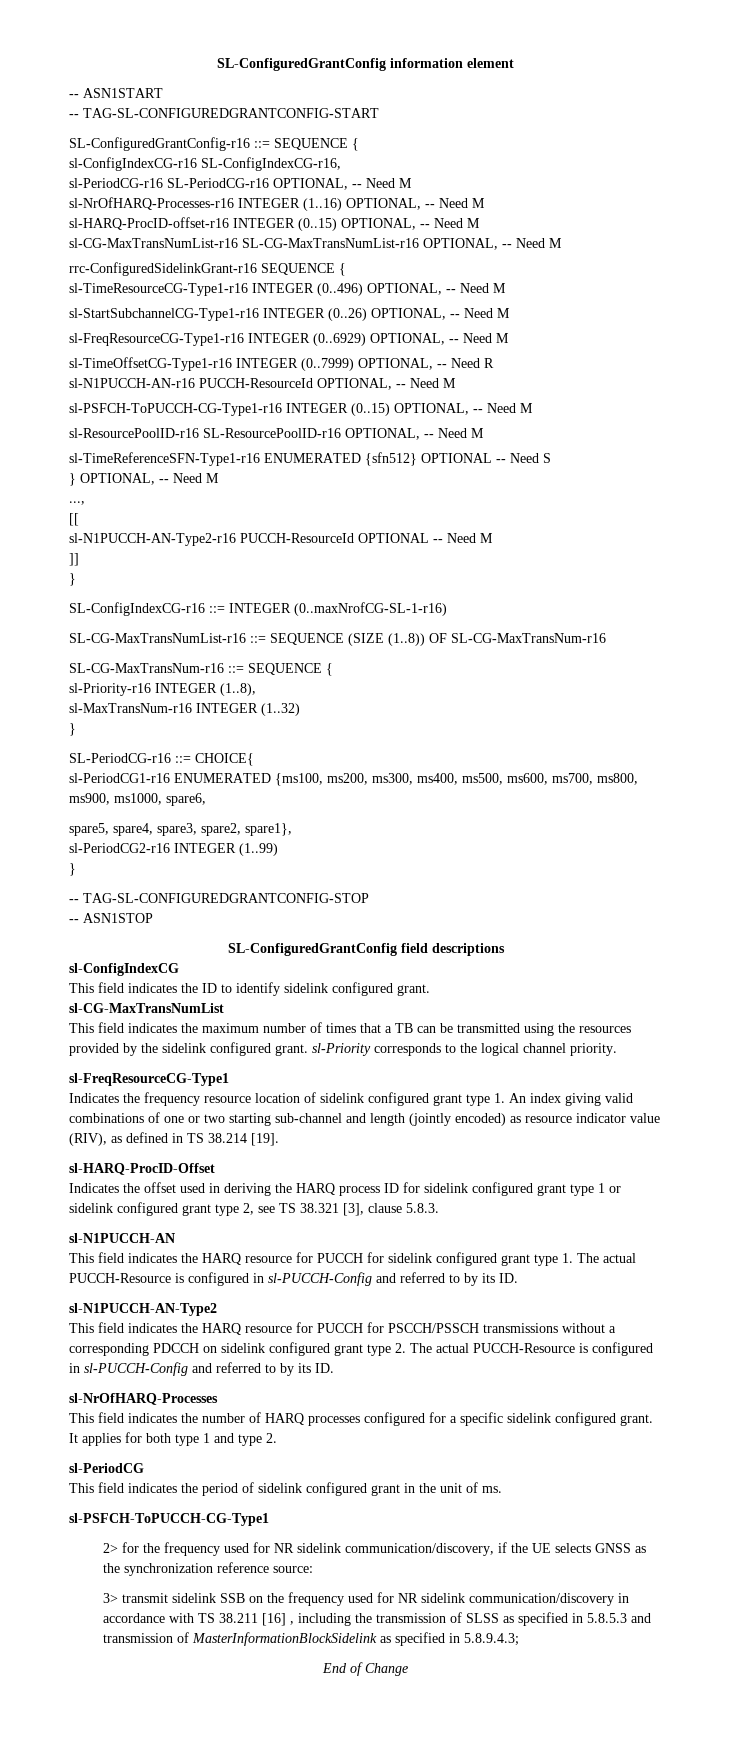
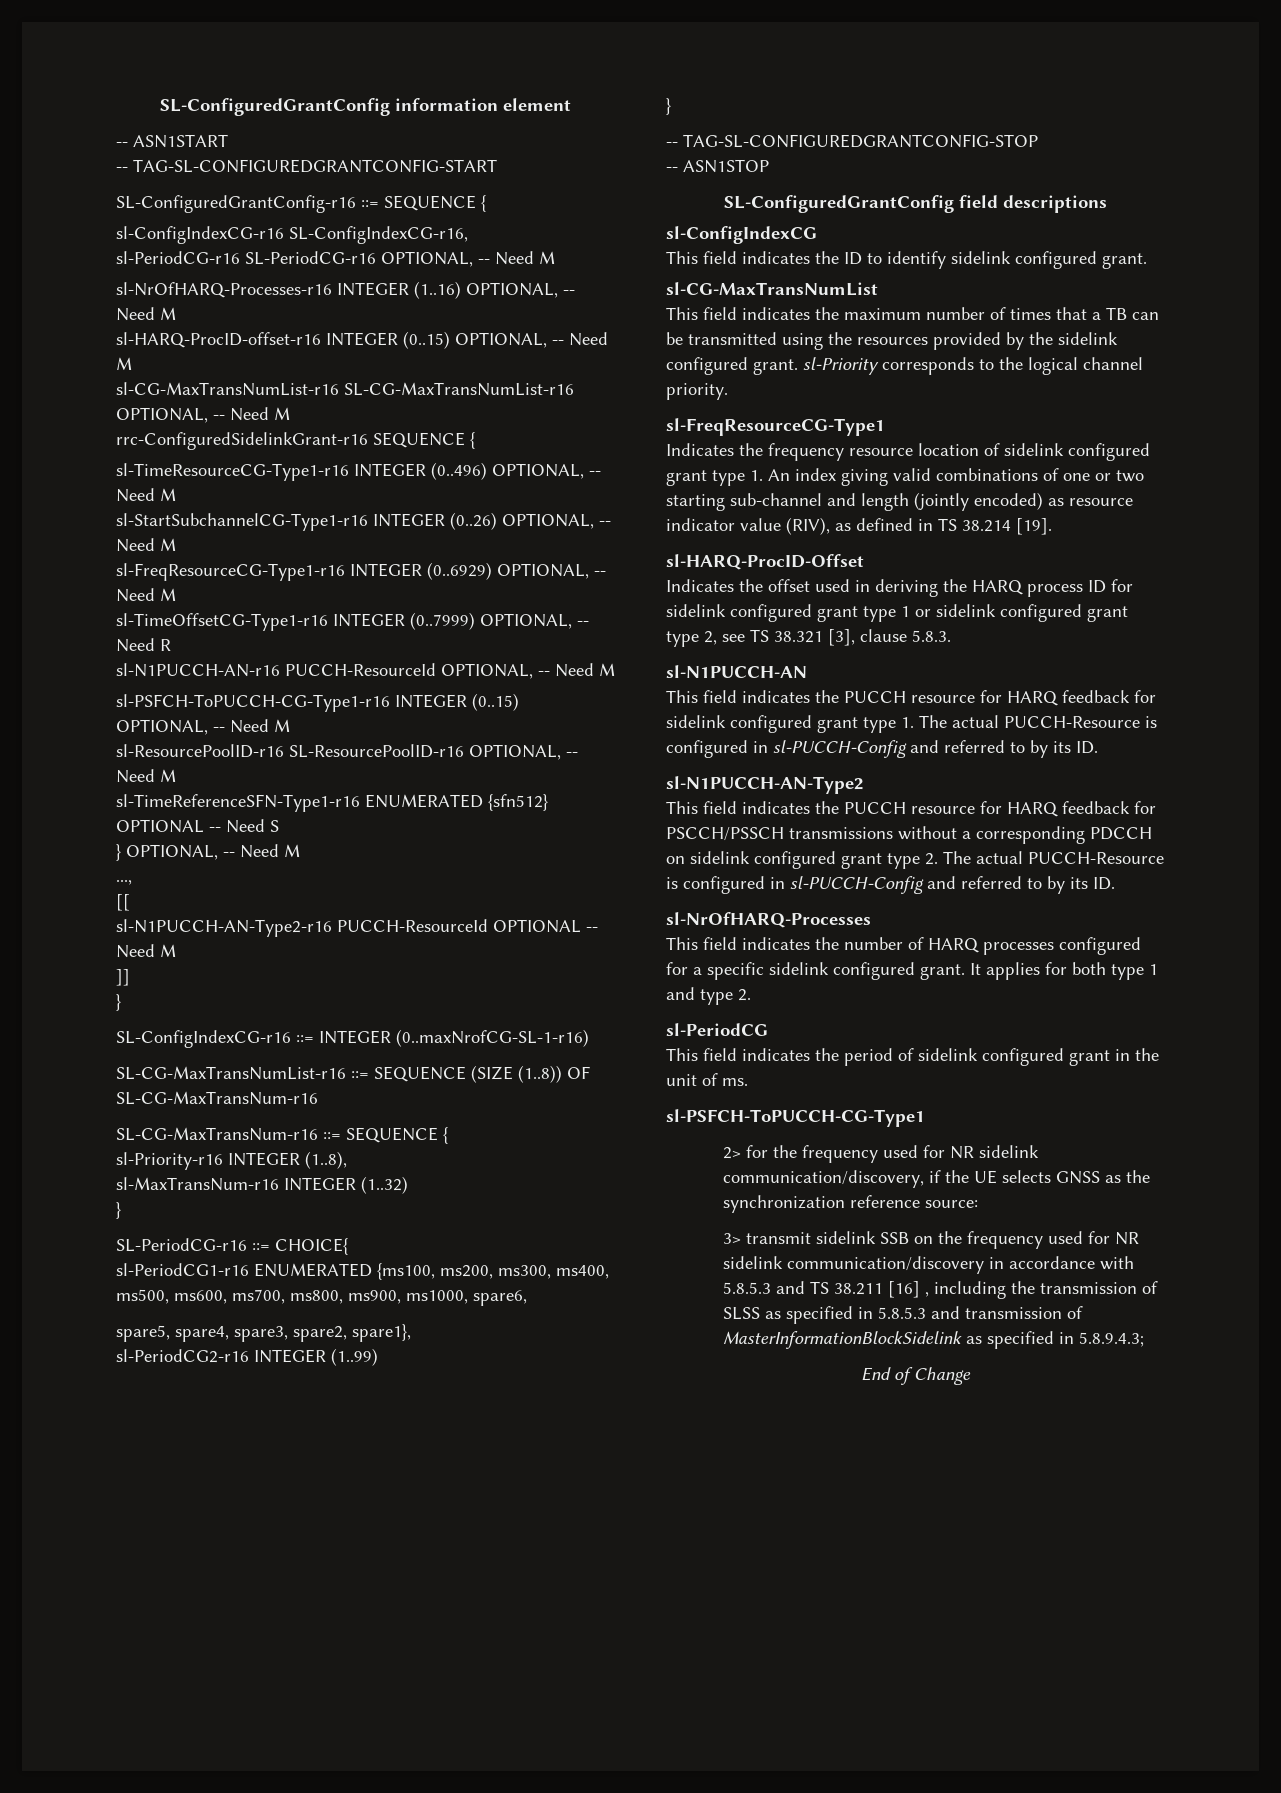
- This field indicates the HARQ resource for PUCCH for sidelink configured grant type 1. The actual PUCCH-Resource is configured in sl-PUCCH-Config and referred to by its ID.
+ This field indicates the PUCCH resource for HARQ feedback for sidelink configured grant type 1. The actual PUCCH-Resource is configured in sl-PUCCH-Config and referred to by its ID.
- This field indicates the HARQ resource for PUCCH for PSCCH/PSSCH transmissions without a corresponding PDCCH on sidelink configured grant type 2. The actual PUCCH-Resource is configured in sl-PUCCH-Config and referred to by its ID.
+ This field indicates the PUCCH resource for HARQ feedback for PSCCH/PSSCH transmissions without a corresponding PDCCH on sidelink configured grant type 2. The actual PUCCH-Resource is configured in sl-PUCCH-Config and referred to by its ID.
- 3> transmit sidelink SSB on the frequency used for NR sidelink communication/discovery in accordance with TS 38.211 [16] , including the transmission of SLSS as specified in 5.8.5.3 and transmission of MasterInformationBlockSidelink as specified in 5.8.9.4.3;
+ 3> transmit sidelink SSB on the frequency used for NR sidelink communication/discovery in accordance with 5.8.5.3 and TS 38.211 [16] , including the transmission of SLSS as specified in 5.8.5.3 and transmission of MasterInformationBlockSidelink as specified in 5.8.9.4.3;

